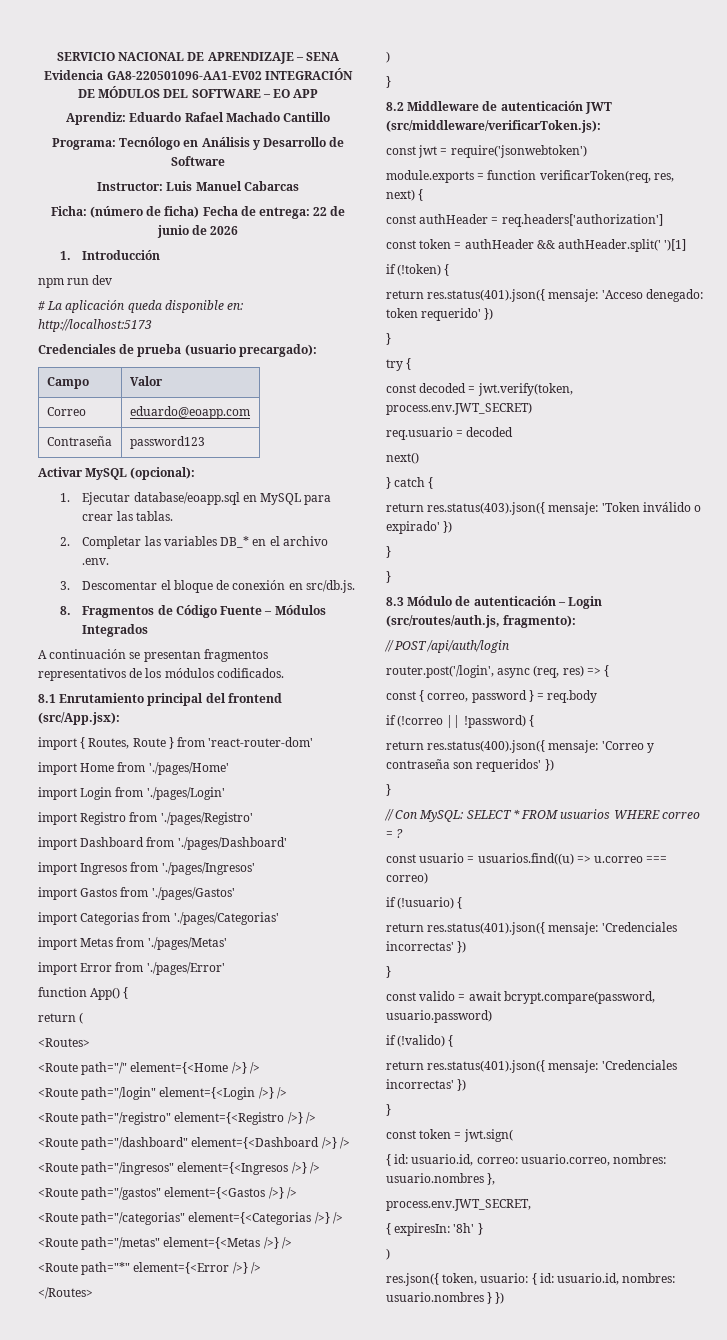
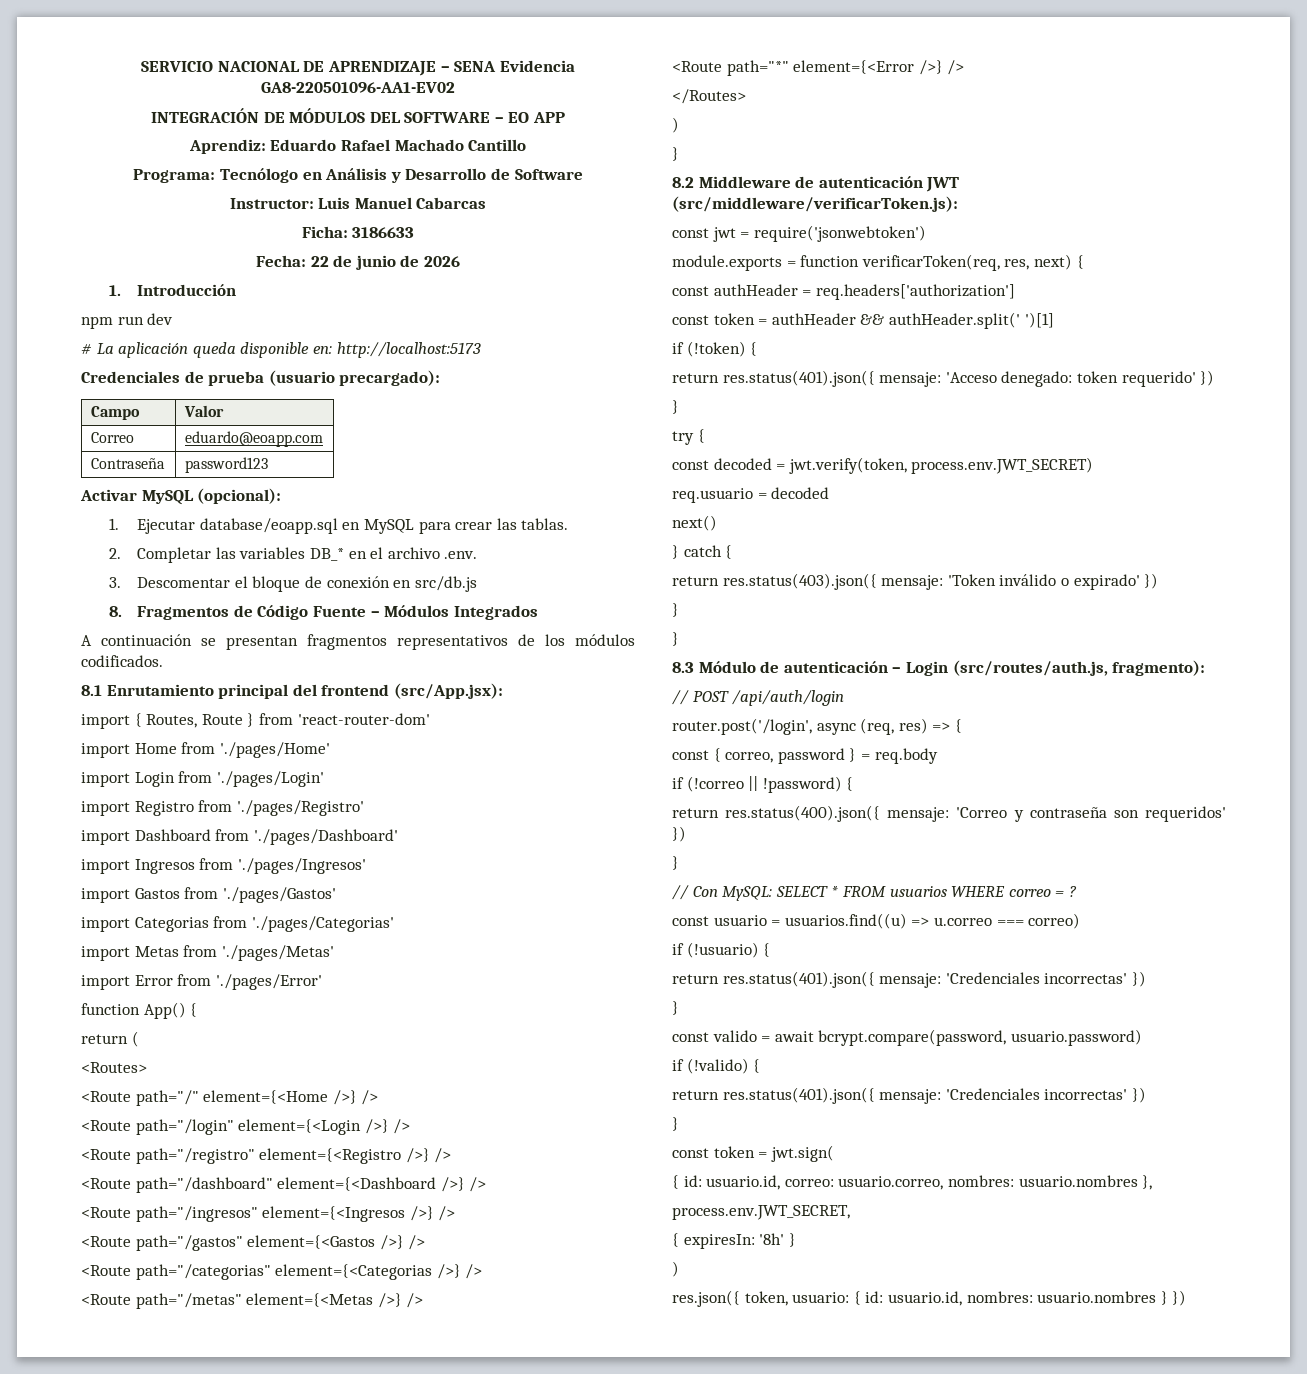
- SERVICIO NACIONAL DE APRENDIZAJE – SENA Evidencia GA8-220501096-AA1-EV02 INTEGRACIÓN DE MÓDULOS DEL SOFTWARE – EO APP
+ SERVICIO NACIONAL DE APRENDIZAJE – SENA Evidencia GA8-220501096-AA1-EV02
+ INTEGRACIÓN DE MÓDULOS DEL SOFTWARE – EO APP
- Ficha: (número de ficha) Fecha de entrega: 22 de junio de 2026
+ Ficha: 3186633
+ Fecha: 22 de junio de 2026
- 3. Descomentar el bloque de conexión en src/db.js.
+ 3. Descomentar el bloque de conexión en src/db.js

